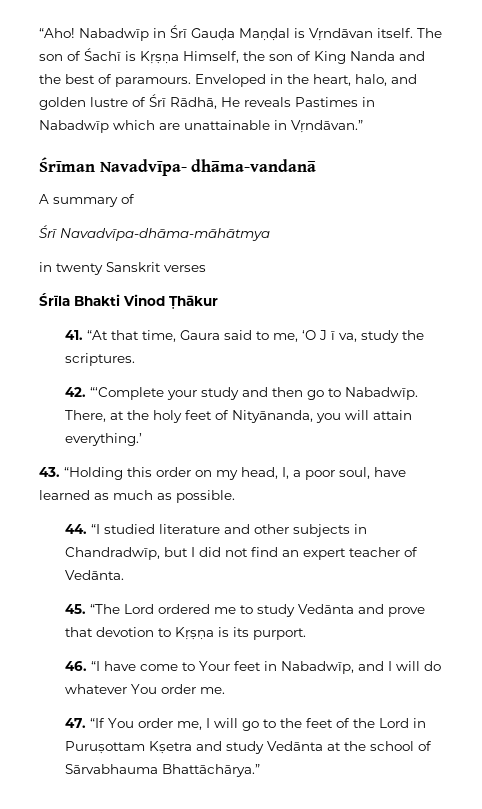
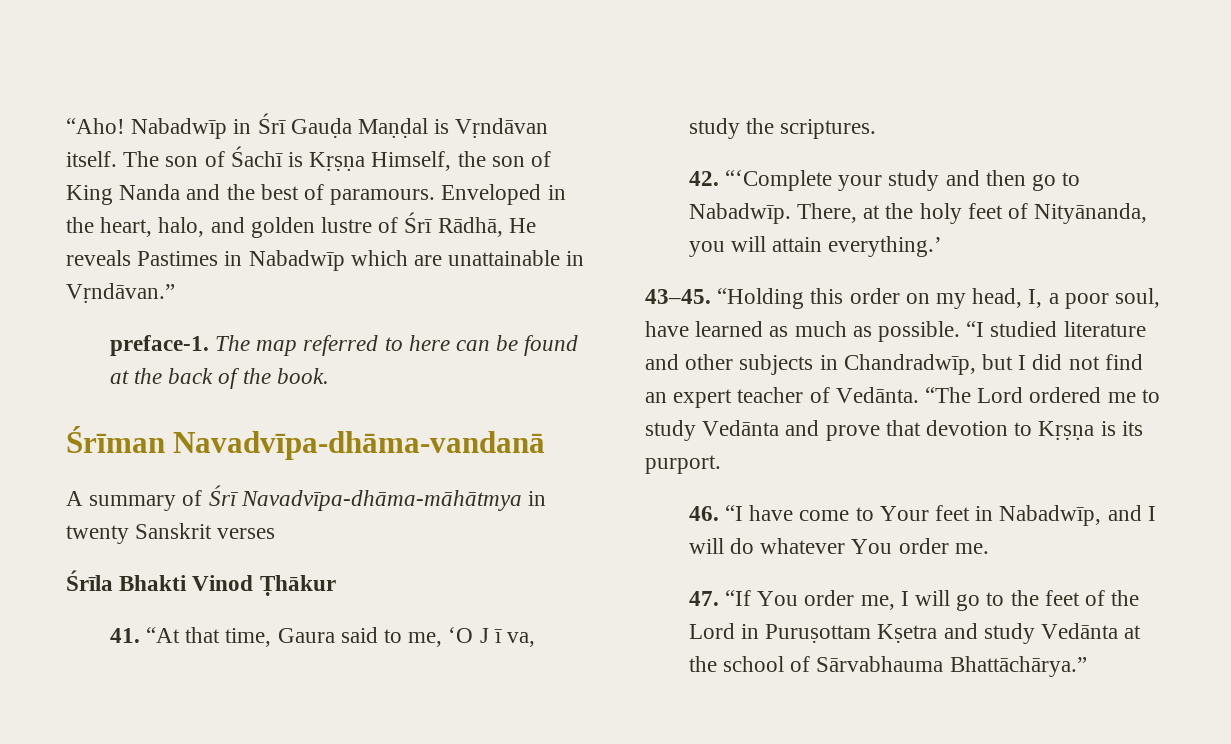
+ preface-1. The map referred to here can be found at the back of the book.
- Śrīman Navadvīpa- dhāma-vandanā
+ Śrīman Navadvīpa-dhāma-vandanā
- A summary of
- Śrī Navadvīpa-dhāma-māhātmya
- in twenty Sanskrit verses
+ A summary of Śrī Navadvīpa-dhāma-māhātmya in twenty Sanskrit verses
- 43. “Holding this order on my head, I, a poor soul, have learned as much as possible.
- 44. “I studied literature and other subjects in Chandradwīp, but I did not find an expert teacher of Vedānta.
- 45. “The Lord ordered me to study Vedānta and prove that devotion to Kṛṣṇa is its purport.
+ 43–45. “Holding this order on my head, I, a poor soul, have learned as much as possible. “I studied literature and other subjects in Chandradwīp, but I did not find an expert teacher of Vedānta. “The Lord ordered me to study Vedānta and prove that devotion to Kṛṣṇa is its purport.

